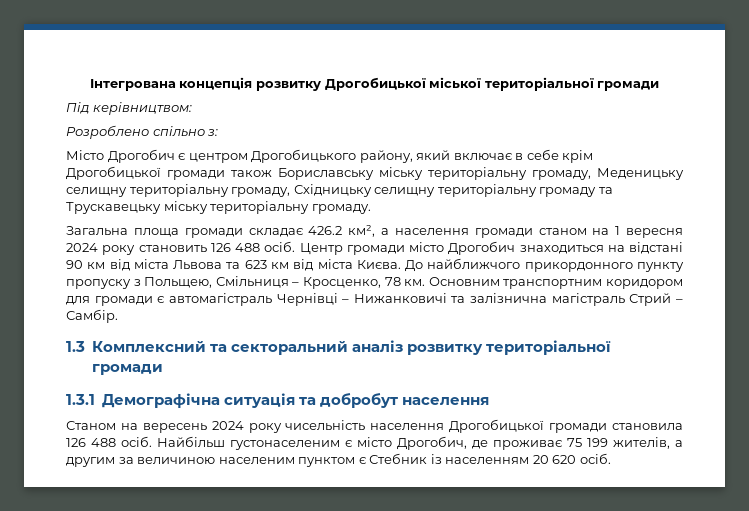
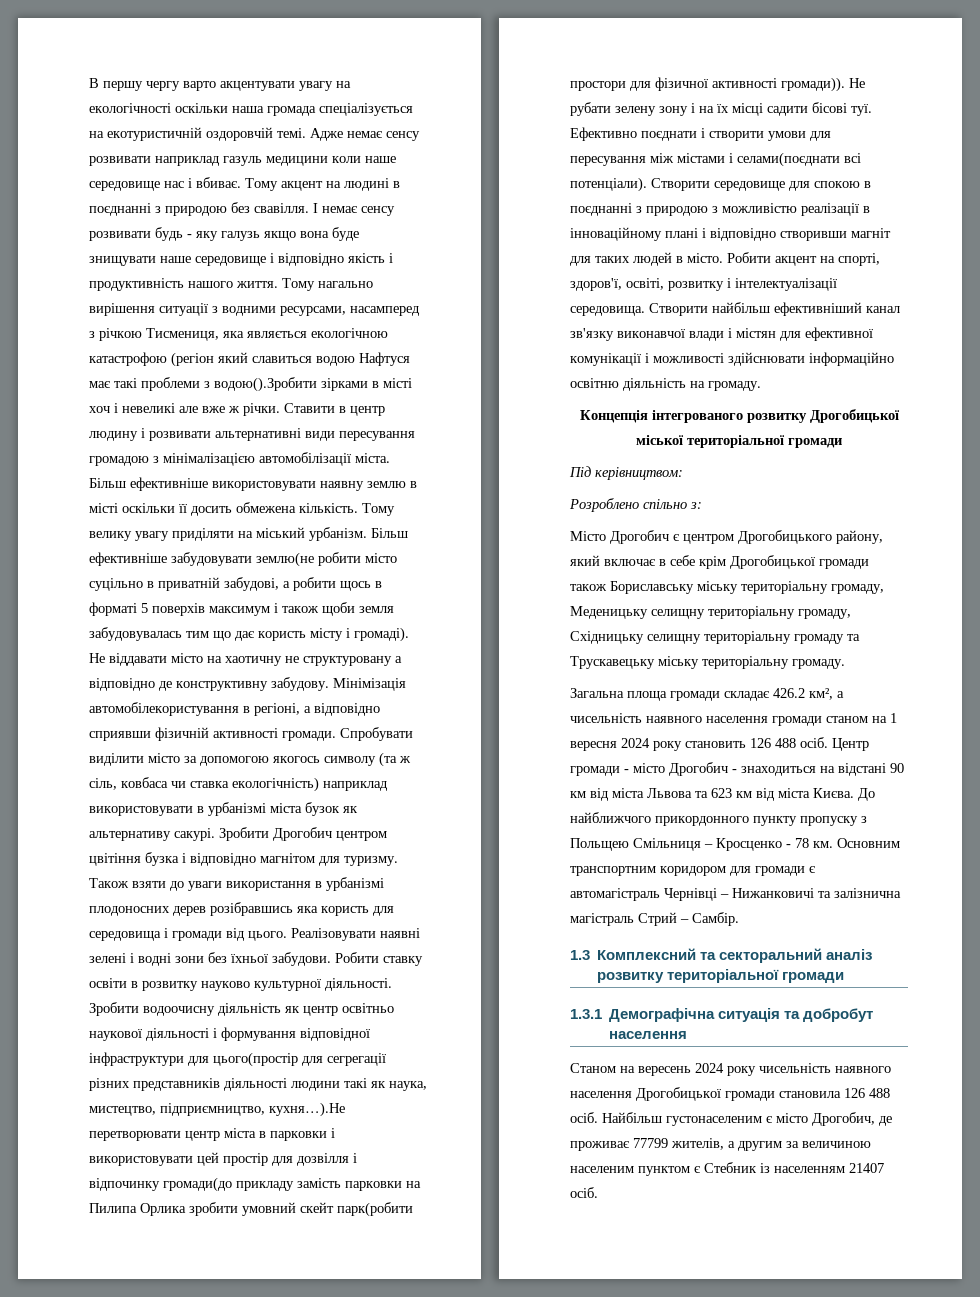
- Інтегрована концепція розвитку Дрогобицької міської територіальної громади
+ В першу чергу варто акцентувати увагу на екологічності оскільки наша громада спеціалізується на екотуристичній оздоровчій темі. Адже немає сенсу розвивати наприклад газуль медицини коли наше середовище нас і вбиває. Тому акцент на людині в поєднанні з природою без свавілля. І немає сенсу розвивати будь - яку галузь якщо вона буде знищувати наше середовище і відповідно якість і продуктивність нашого життя. Тому нагально вирішення ситуації з водними ресурсами, насамперед з річкою Тисмениця, яка являється екологічною катастрофою (регіон який славиться водою Нафтуся має такі проблеми з водою().Зробити зірками в місті хоч і невеликі але вже ж річки. Ставити в центр людину і розвивати альтернативні види пересування громадою з мінімалізацією автомобілізації міста. Більш ефективніше використовувати наявну землю в місті оскільки її досить обмежена кількість. Тому велику увагу приділяти на міський урбанізм. Більш ефективніше забудовувати землю(не робити місто суцільно в приватній забудові, а робити щось в форматі 5 поверхів максимум і також щоби земля забудовувалась тим що дає користь місту і громаді). Не віддавати місто на хаотичну не структуровану а відповідно де конструктивну забудову. Мінімізація автомобілекористування в регіоні, а відповідно сприявши фізичній активності громади. Спробувати виділити місто за допомогою якогось символу (та ж сіль, ковбаса чи ставка екологічність) наприклад використовувати в урбанізмі міста бузок як альтернативу сакурі. Зробити Дрогобич центром цвітіння бузка і відповідно магнітом для туризму. Також взяти до уваги використання в урбанізмі плодоносних дерев розібравшись яка користь для середовища і громади від цього. Реалізовувати наявні зелені і водні зони без їхньої забудови. Робити ставку освіти в розвитку науково культурної діяльності. Зробити водоочисну діяльність як центр освітньо наукової діяльності і формування відповідної інфраструктури для цього(простір для сегрегації різних представників діяльності людини такі як наука, мистецтво, підприємництво, кухня…).Не перетворювати центр міста в парковки і використовувати цей простір для дозвілля і відпочинку громади(до прикладу замість парковки на Пилипа Орлика зробити умовний скейт парк(робити простори для фізичної активності громади)). Не рубати зелену зону і на їх місці садити бісові туї. Ефективно поєднати і створити умови для пересування між містами і селами(поєднати всі потенціали). Створити середовище для спокою в поєднанні з природою з можливістю реалізації в інноваційному плані і відповідно створивши магніт для таких людей в місто. Робити акцент на спорті, здоров'ї, освіті, розвитку і інтелектуалізації середовища. Створити найбільш ефективніший канал зв'язку виконавчої влади і містян для ефективної комунікації і можливості здійснювати інформаційно освітню діяльність на громаду.
+ Концепція інтегрованого розвитку Дрогобицької міської територіальної громади
- Загальна площа громади складає 426.2 км², а населення громади станом на 1 вересня 2024 року становить 126 488 осіб.
+ Загальна площа громади складає 426.2 км², а чисельність наявного населення громади станом на 1 вересня 2024 року становить 126 488 осіб.
- Центр громади місто Дрогобич знаходиться на відстані 90 км від міста Львова та 623 км від міста Києва.
+ Центр громади - місто Дрогобич - знаходиться на відстані 90 км від міста Львова та 623 км від міста Києва.
- До найближчого прикордонного пункту пропуску з Польщею, Смільниця – Кросценко, 78 км.
+ До найближчого прикордонного пункту пропуску з Польщею Смільниця – Кросценко - 78 км.
- Станом на вересень 2024 року чисельність населення Дрогобицької громади становила 126 488 осіб.
+ Станом на вересень 2024 року чисельність наявного населення Дрогобицької громади становила 126 488 осіб.
- Найбільш густонаселеним є місто Дрогобич, де проживає 75 199 жителів, а другим за величиною населеним пунктом є Стебник із населенням 20 620 осіб.
+ Найбільш густонаселеним є місто Дрогобич, де проживає 77799 жителів, а другим за величиною населеним пунктом є Стебник із населенням 21407 осіб.

